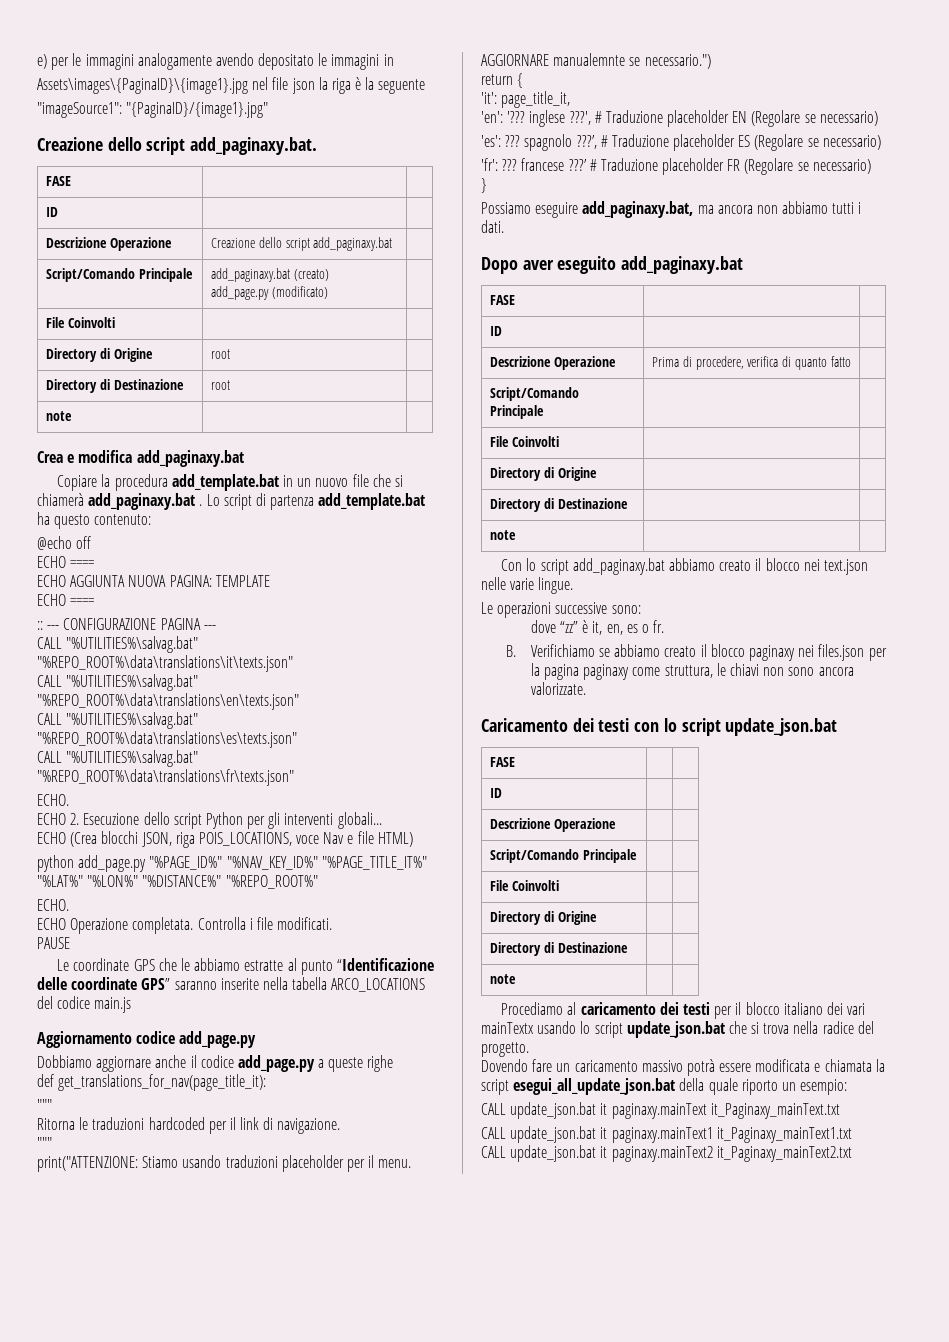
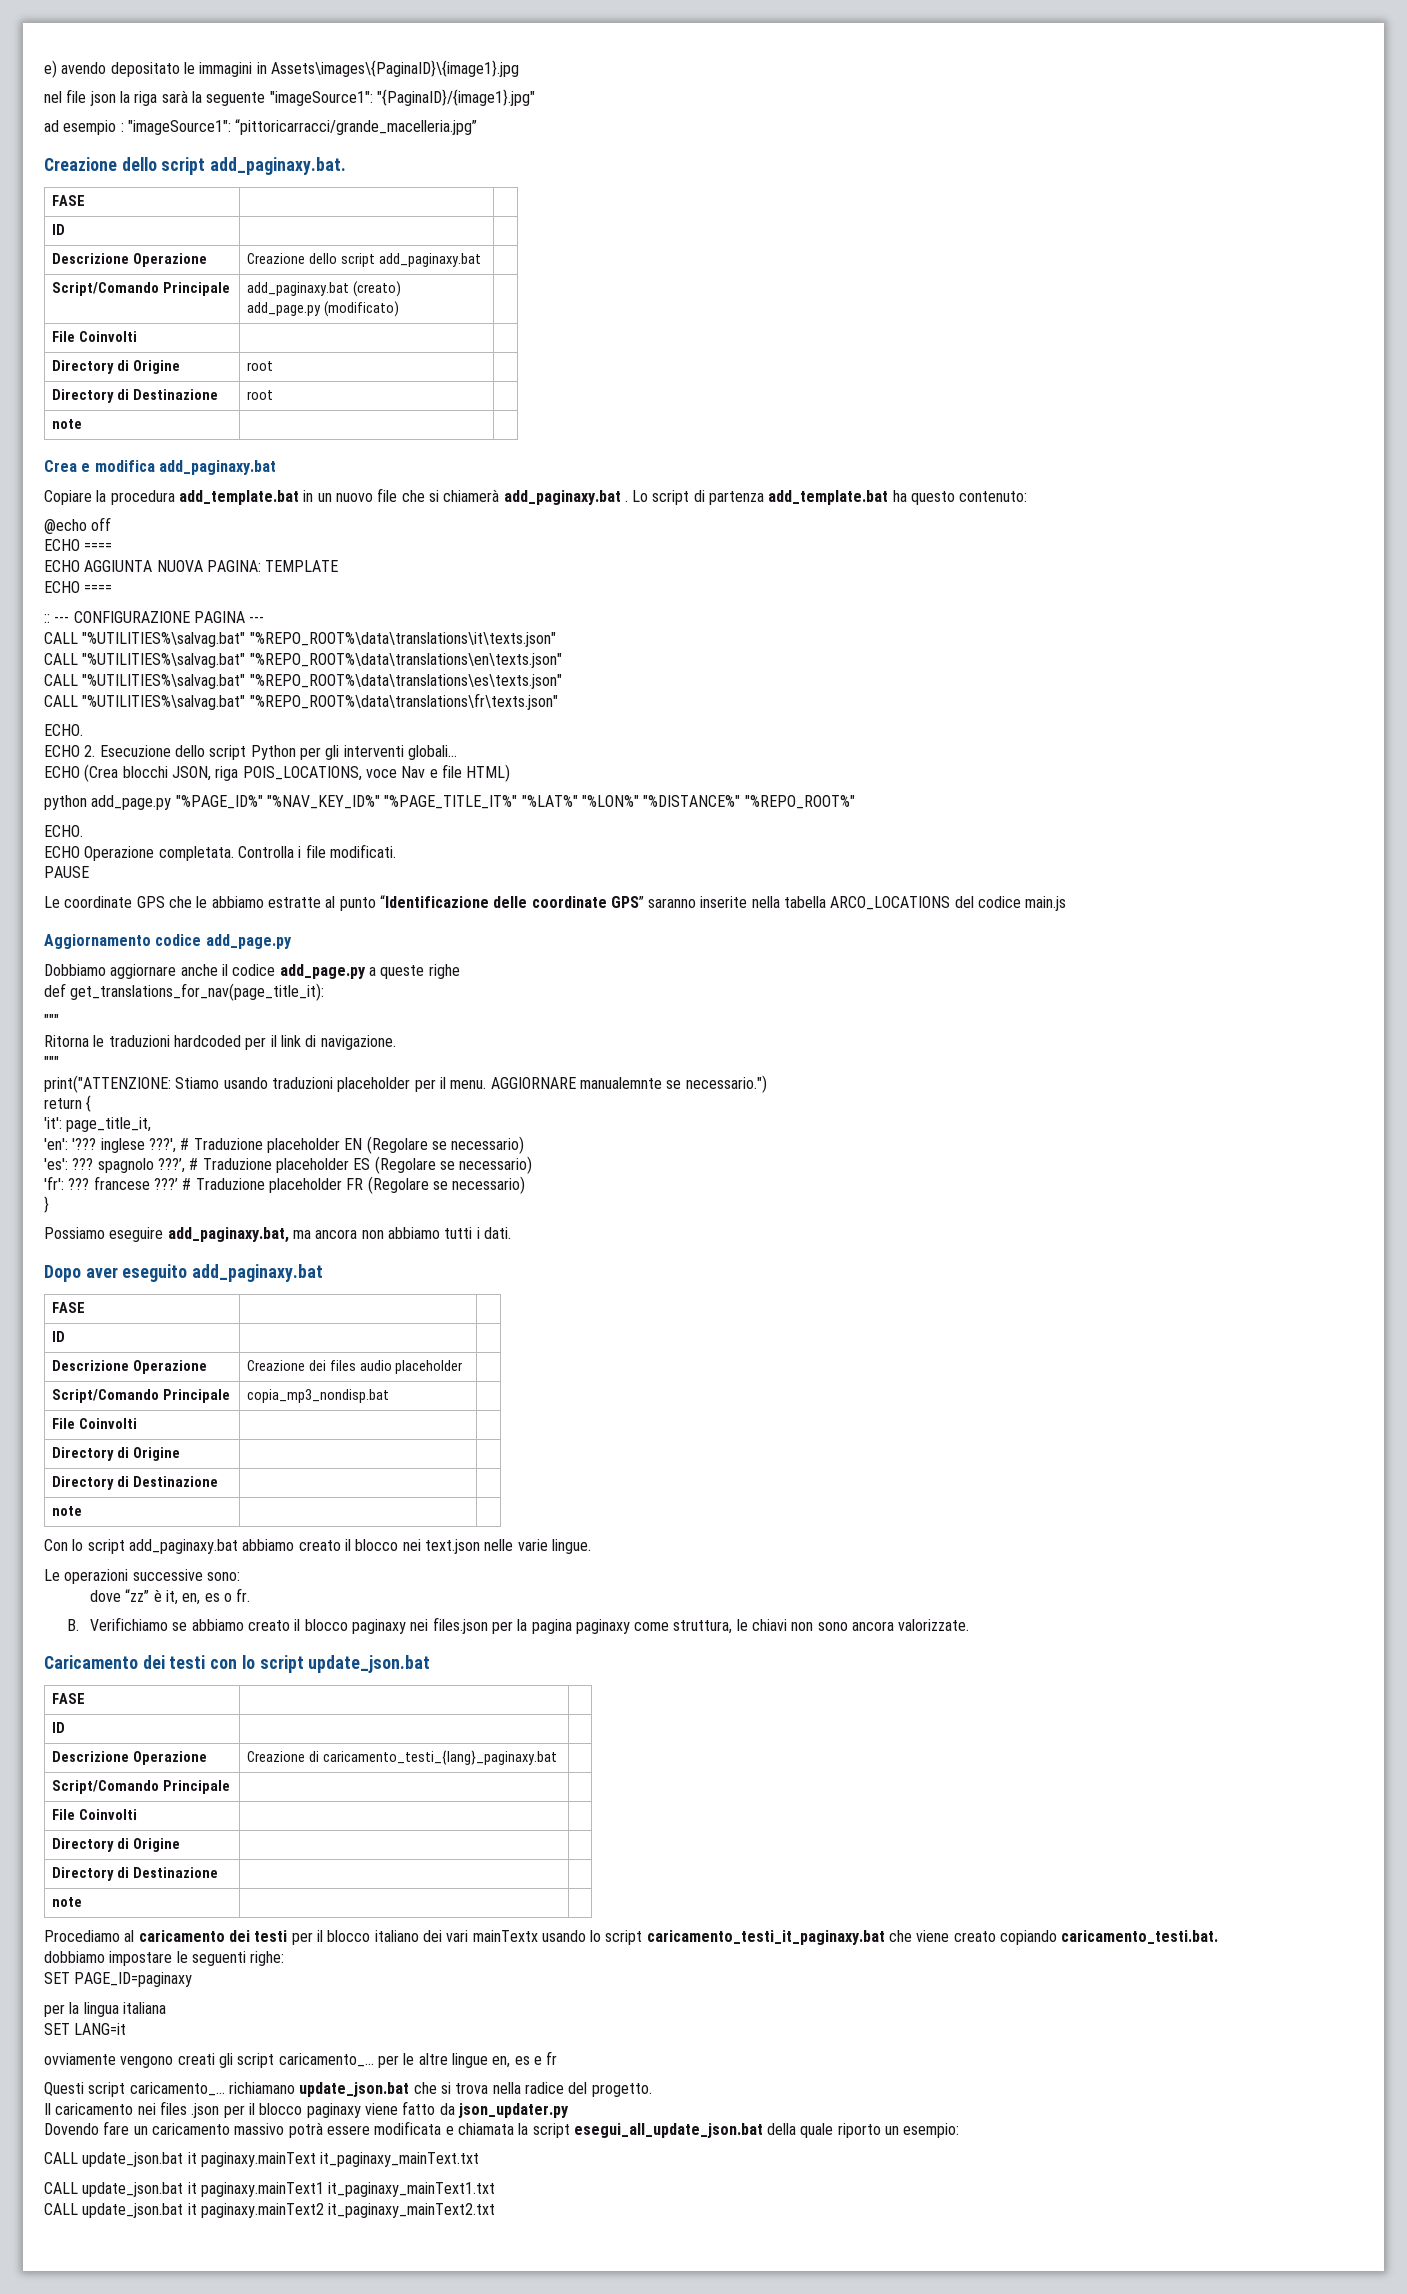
- e) per le immagini analogamente avendo depositato le immagini in
- Assets\images\{PaginaID}\{image1}.jpg nel file json la riga è la seguente
- "imageSource1": "{PaginaID}/{image1}.jpg"
+ e) avendo depositato le immagini in Assets\images\{PaginaID}\{image1}.jpg
+ nel file json la riga sarà la seguente "imageSource1": "{PaginaID}/{image1}.jpg"
+ ad esempio : "imageSource1": “pittoricarracci/grande_macelleria.jpg”
- Descrizione Operazione | Prima di procedere, verifica di quanto fatto |
- Script/Comando Principale | |
+ Descrizione Operazione | Creazione dei files audio placeholder |
+ Script/Comando Principale | copia_mp3_nondisp.bat |
- Descrizione Operazione | |
+ Descrizione Operazione | Creazione di caricamento_testi_{lang}_paginaxy.bat |
- Procediamo al caricamento dei testi per il blocco italiano dei vari mainTextx usando lo script update_json.bat che si trova nella radice del progetto.
+ Procediamo al caricamento dei testi per il blocco italiano dei vari mainTextx usando lo script caricamento_testi_it_paginaxy.bat che viene creato copiando caricamento_testi.bat.
+ dobbiamo impostare le seguenti righe:
+ SET PAGE_ID=paginaxy
+ per la lingua italiana
+ SET LANG=it
+ ovviamente vengono creati gli script caricamento_... per le altre lingue en, es e fr
+ Questi script caricamento_... richiamano update_json.bat che si trova nella radice del progetto.
+ Il caricamento nei files .json per il blocco paginaxy viene fatto da json_updater.py
- CALL update_json.bat it paginaxy.mainText it_Paginaxy_mainText.txt
+ CALL update_json.bat it paginaxy.mainText it_paginaxy_mainText.txt
- CALL update_json.bat it paginaxy.mainText1 it_Paginaxy_mainText1.txt
+ CALL update_json.bat it paginaxy.mainText1 it_paginaxy_mainText1.txt
- CALL update_json.bat it paginaxy.mainText2 it_Paginaxy_mainText2.txt
+ CALL update_json.bat it paginaxy.mainText2 it_paginaxy_mainText2.txt

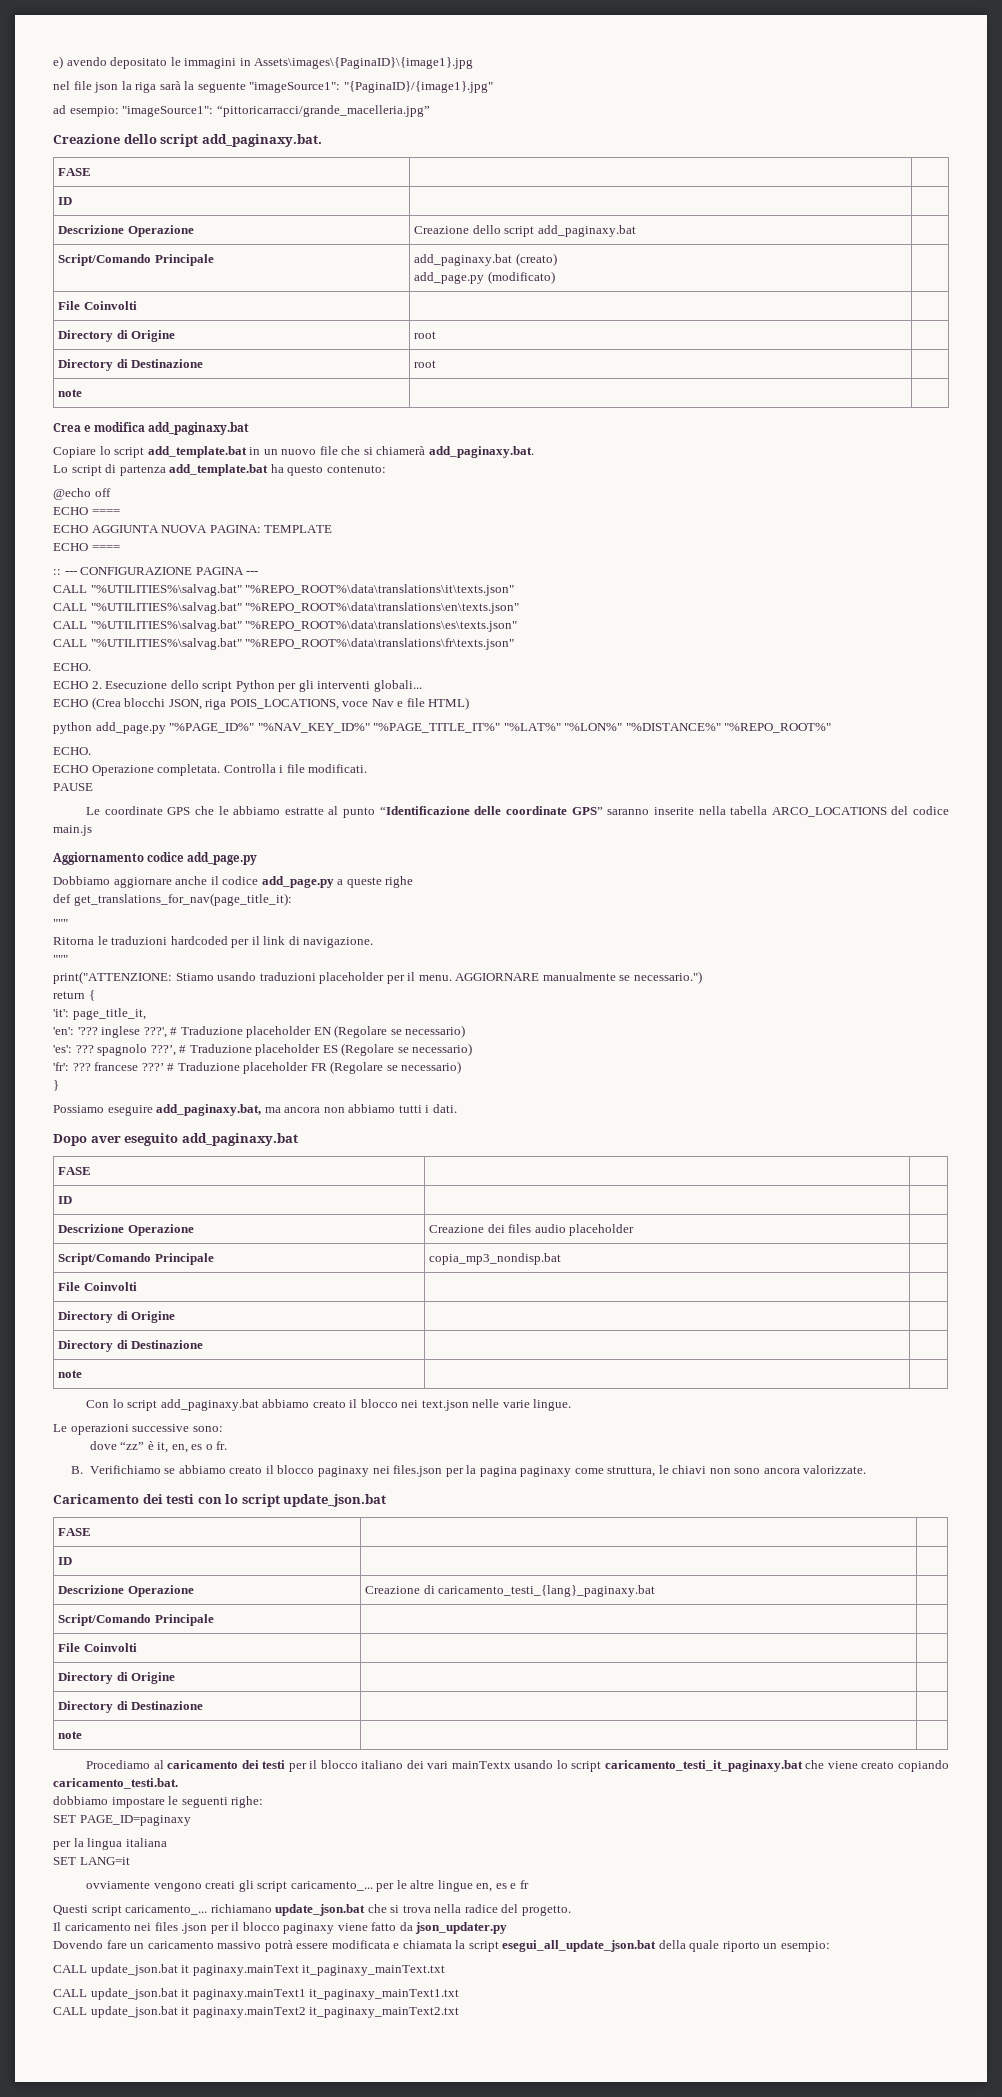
- ad esempio : "imageSource1": “pittoricarracci/grande_macelleria.jpg”
+ ad esempio: "imageSource1": “pittoricarracci/grande_macelleria.jpg”
- Copiare la procedura add_template.bat in un nuovo file che si chiamerà add_paginaxy.bat . Lo script di partenza add_template.bat ha questo contenuto:
+ Copiare lo script add_template.bat in un nuovo file che si chiamerà add_paginaxy.bat.
+ Lo script di partenza add_template.bat ha questo contenuto:
- AGGIORNARE manualemnte se necessario.")
+ AGGIORNARE manualmente se necessario.")

